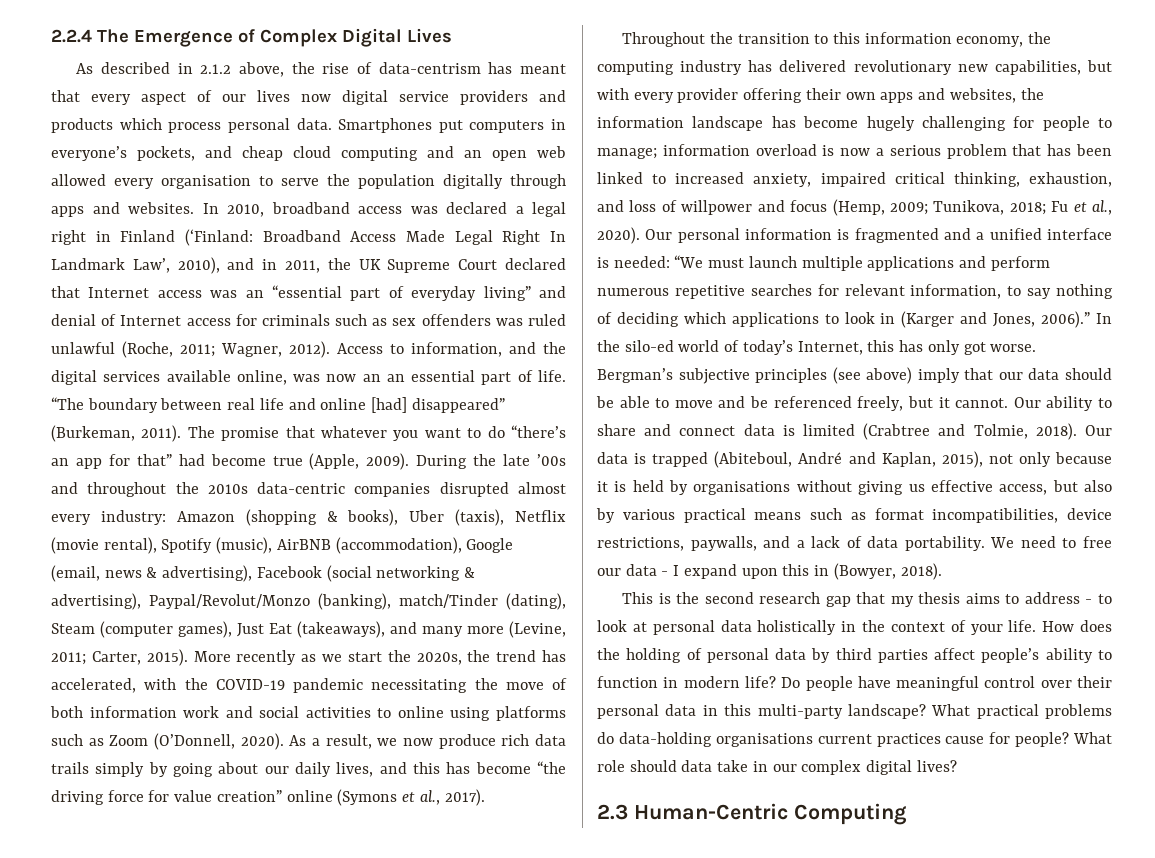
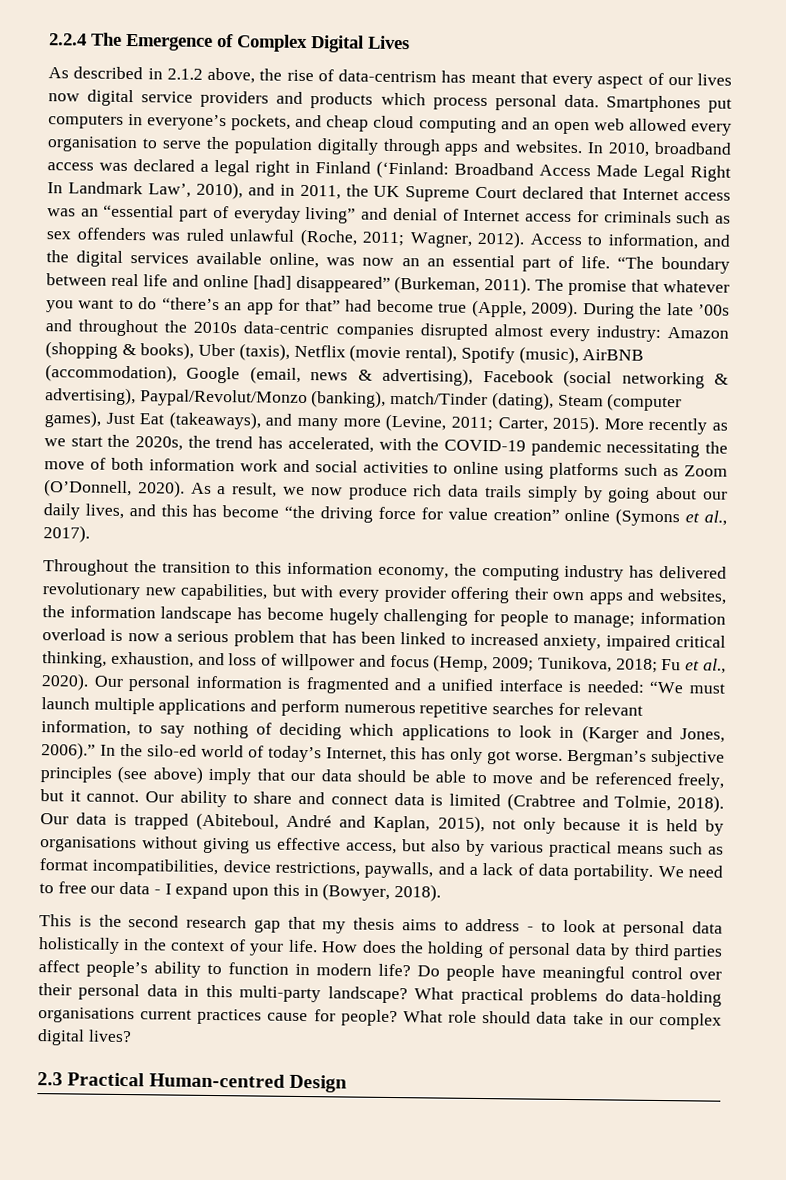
- 2.3 Human-Centric Computing
+ 2.3 Practical Human-centred Design

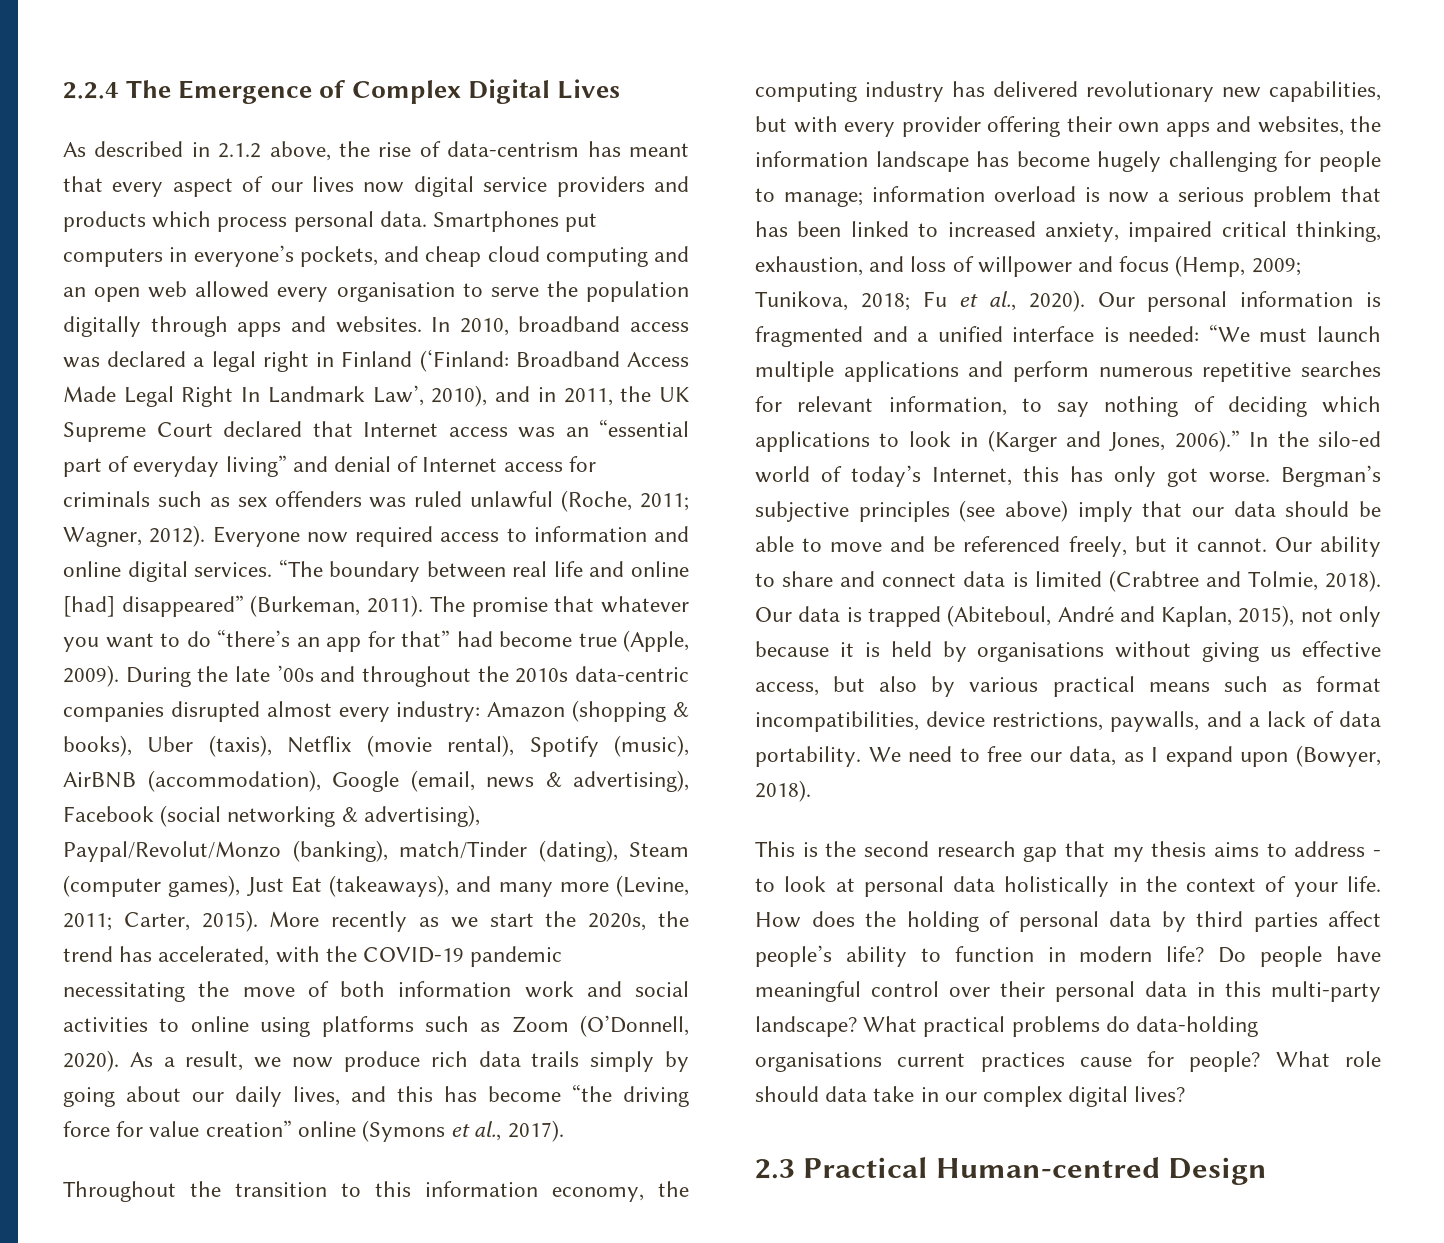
- Access to information, and the digital services available online, was now an an essential part of life.
+ Everyone now required access to information and online digital services.
- We need to free our data - I expand upon this in (Bowyer, 2018).
+ We need to free our data, as I expand upon (Bowyer, 2018).

